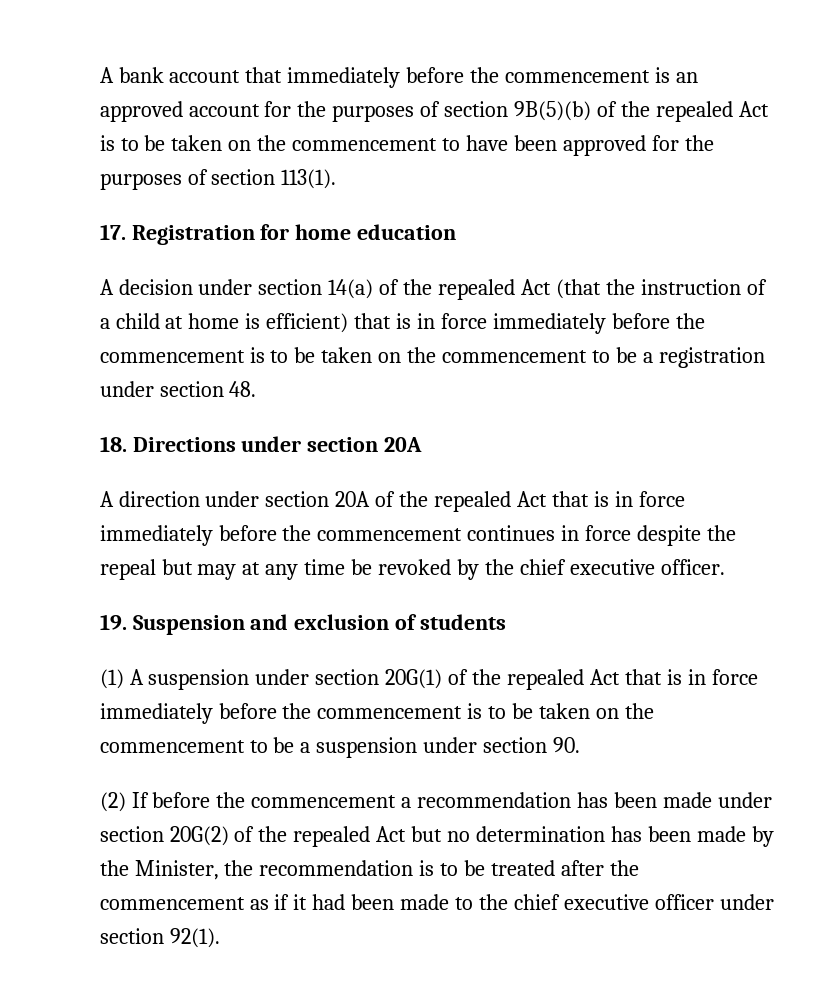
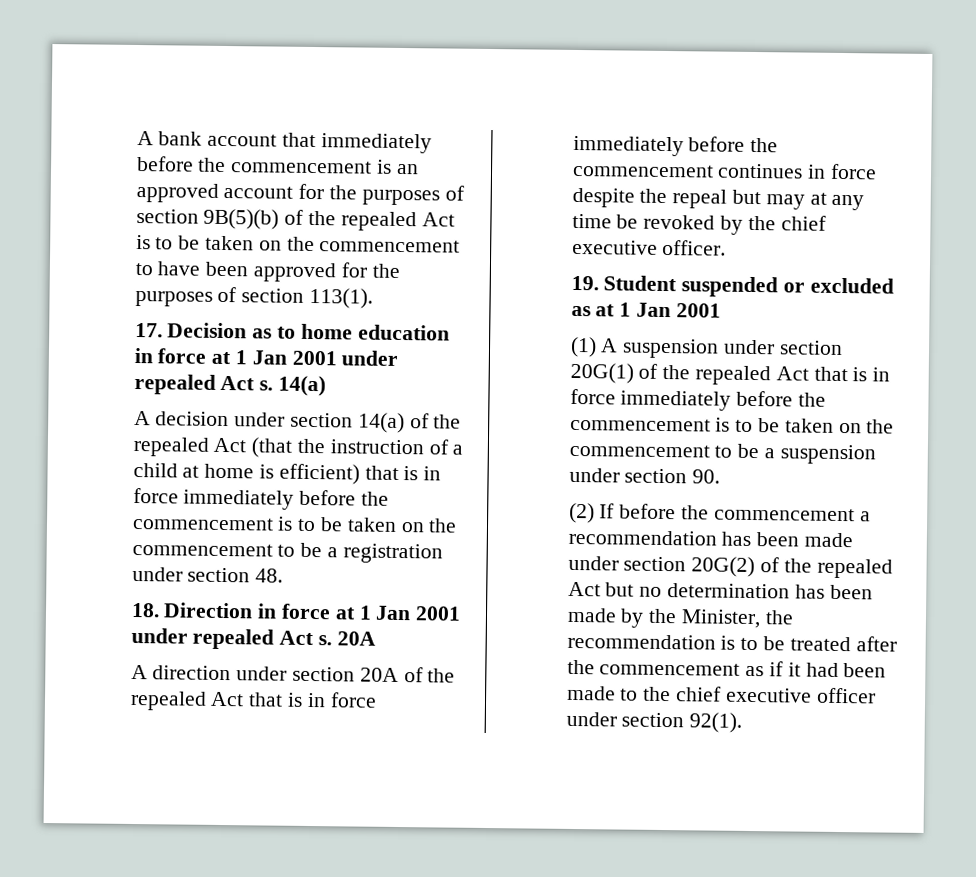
- 17. Registration for home education
+ 17. Decision as to home education in force at 1 Jan 2001 under repealed Act s. 14(a)
- 18. Directions under section 20A
+ 18. Direction in force at 1 Jan 2001 under repealed Act s. 20A
- 19. Suspension and exclusion of students
+ 19. Student suspended or excluded as at 1 Jan 2001

